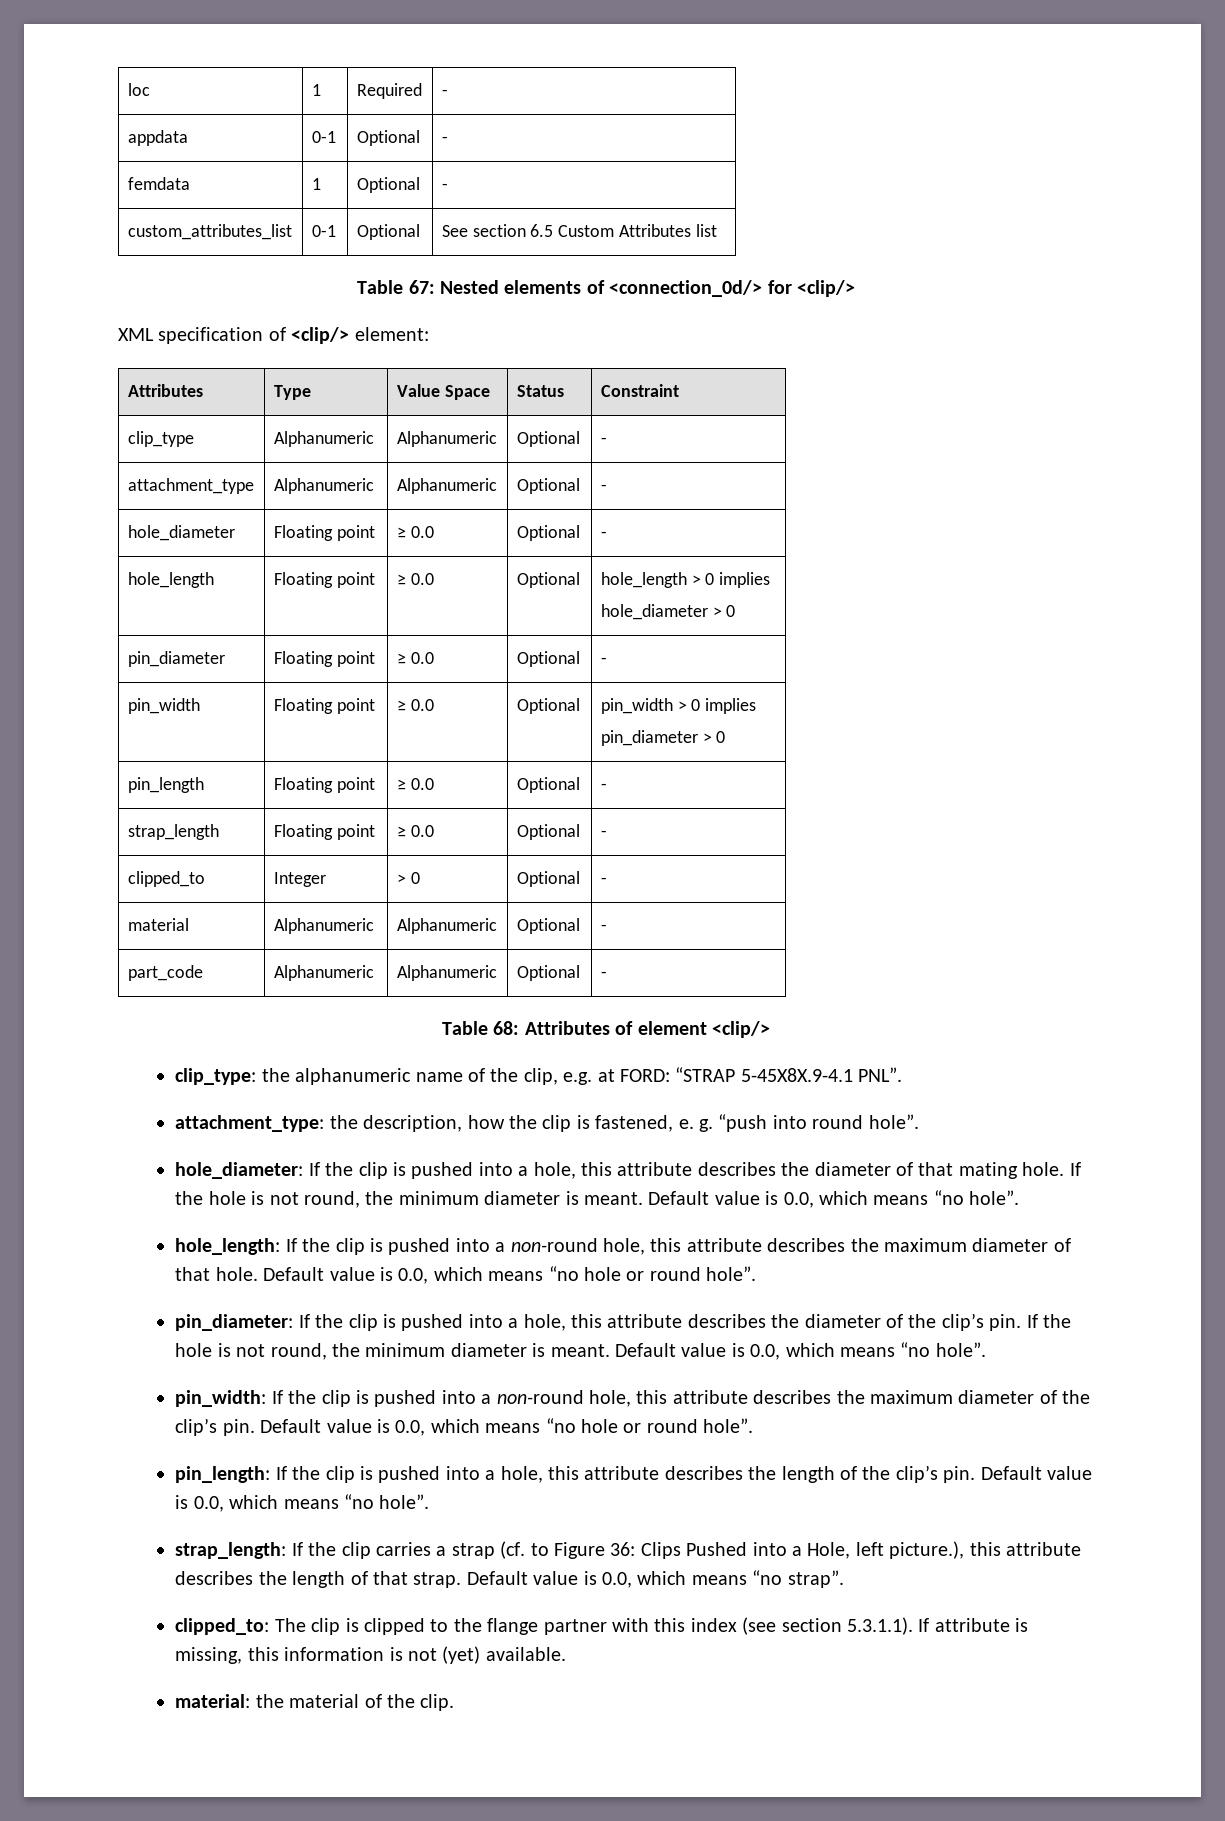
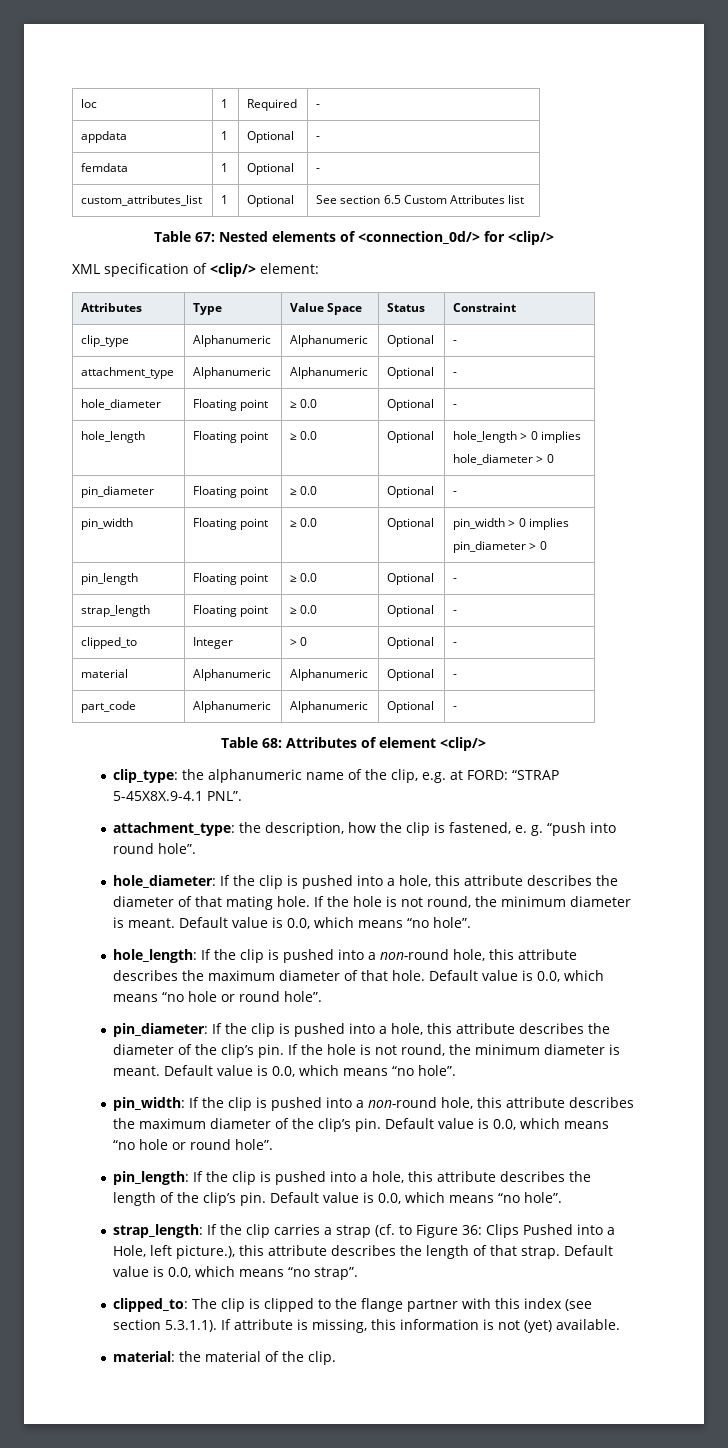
- appdata | 0-1 | Optional | -
+ appdata | 1 | Optional | -
- custom_attributes_list | 0-1 | Optional | See section 6.5 Custom Attributes list
+ custom_attributes_list | 1 | Optional | See section 6.5 Custom Attributes list

